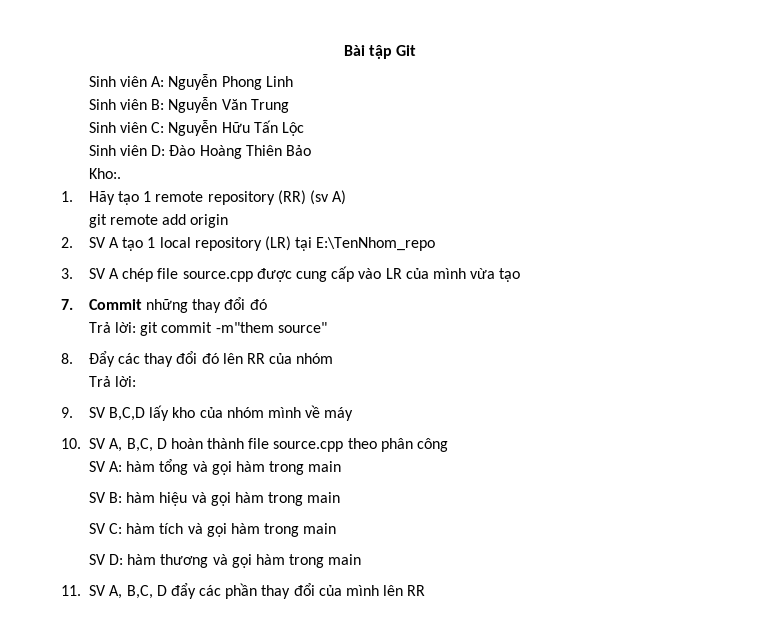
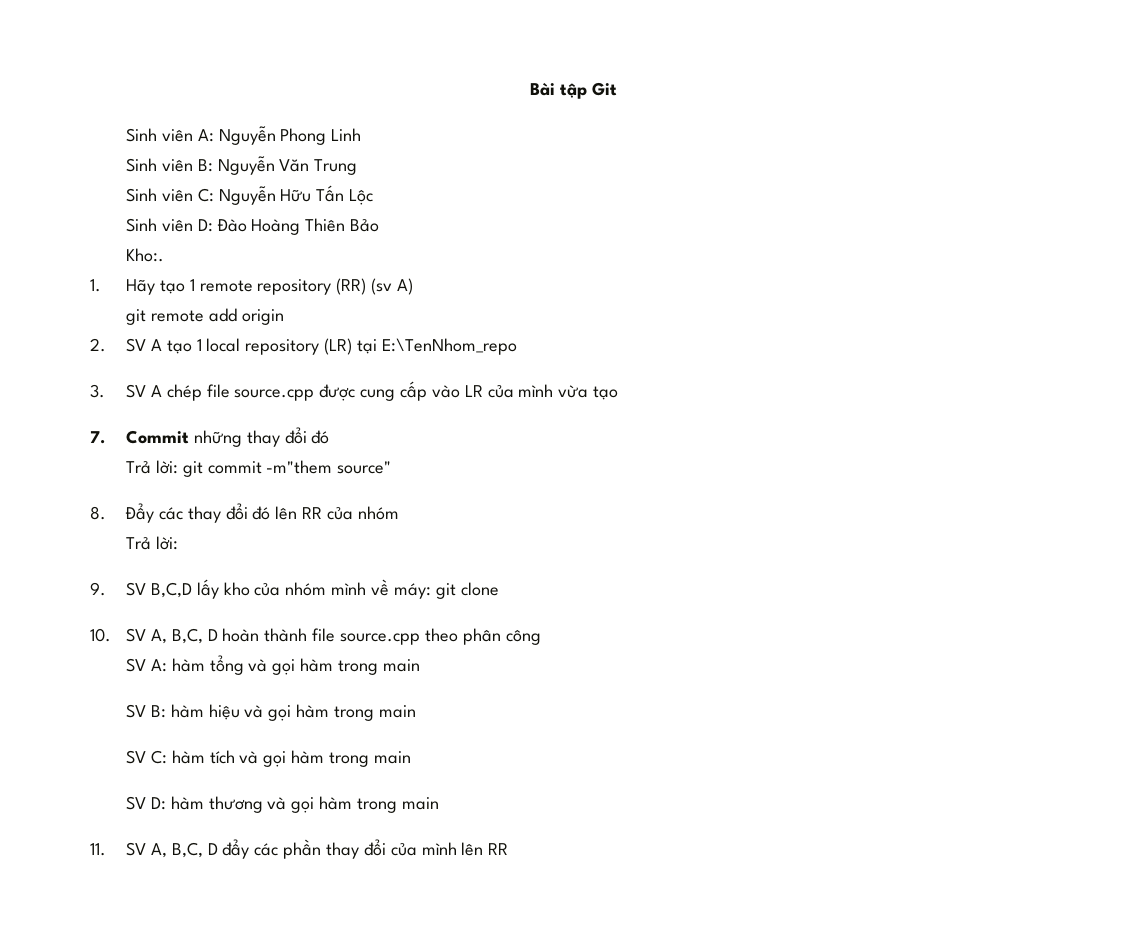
- 9. SV B,C,D lấy kho của nhóm mình về máy
+ 9. SV B,C,D lấy kho của nhóm mình về máy: git clone

